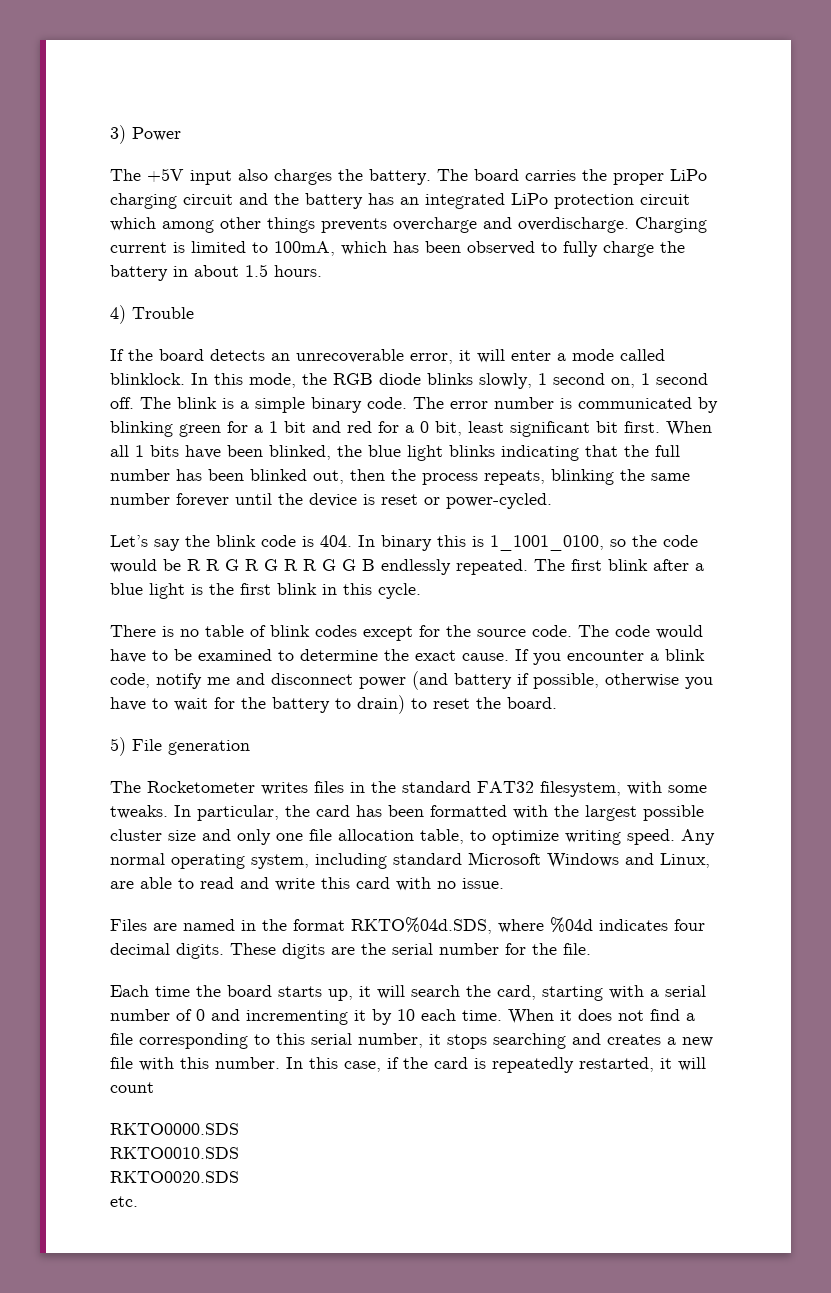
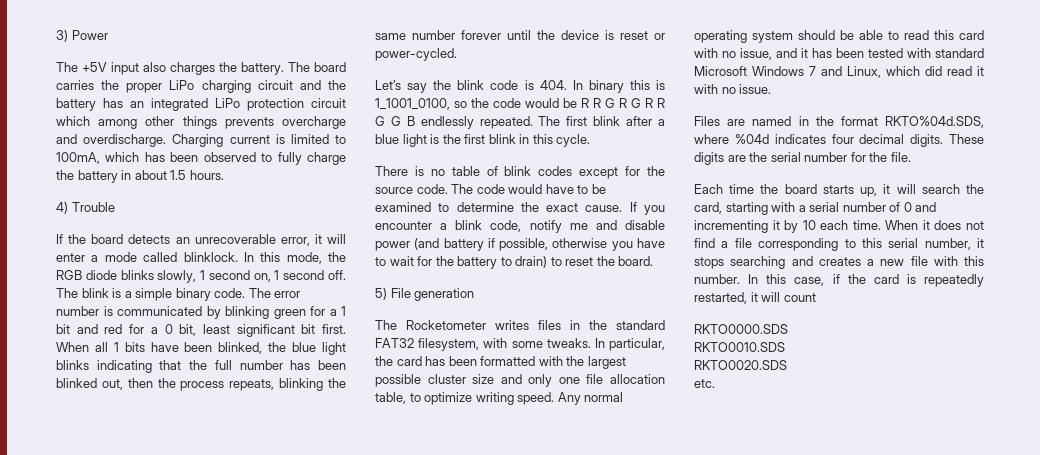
- If you encounter a blink code, notify me and disconnect power (and battery if possible, otherwise you have to wait for the battery to drain) to reset the board.
+ If you encounter a blink code, notify me and disable power (and battery if possible, otherwise you have to wait for the battery to drain) to reset the board.
- Any normal operating system, including standard Microsoft Windows and Linux, are able to read and write this card with no issue.
+ Any normal operating system should be able to read this card with no issue, and it has been tested with standard Microsoft Windows 7 and Linux, which did read it with no issue.

